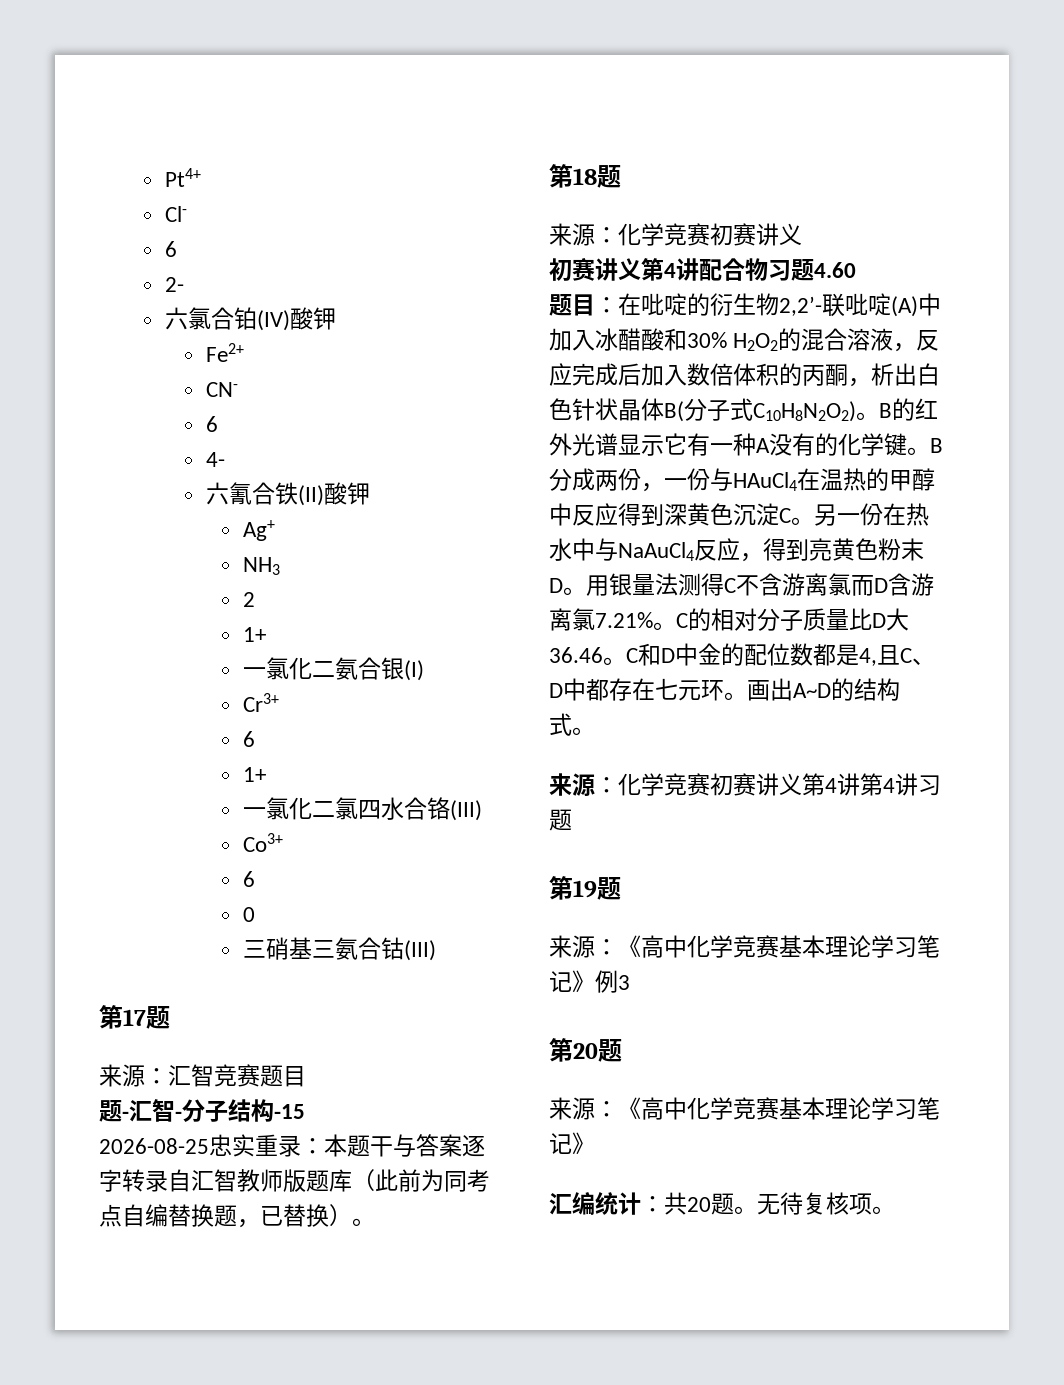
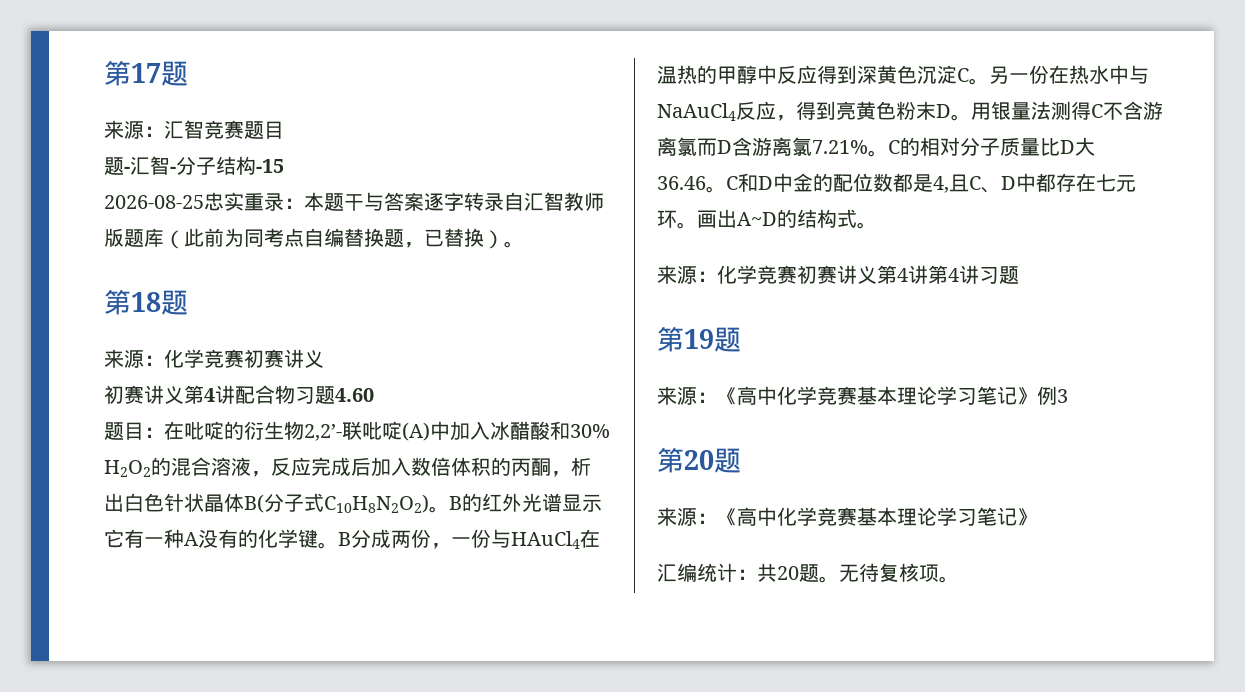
- Pt4+
- Cl-
- 6
- 2-
- 六氯合铂(IV)酸钾
- Fe2+
- CN-
- 6
- 4-
- 六氰合铁(II)酸钾
- Ag+
- NH3
- 2
- 1+
- 一氯化二氨合银(I)
- Cr3+
- 6
- 1+
- 一氯化二氯四水合铬(III)
- Co3+
- 6
- 0
- 三硝基三氨合钴(III)

